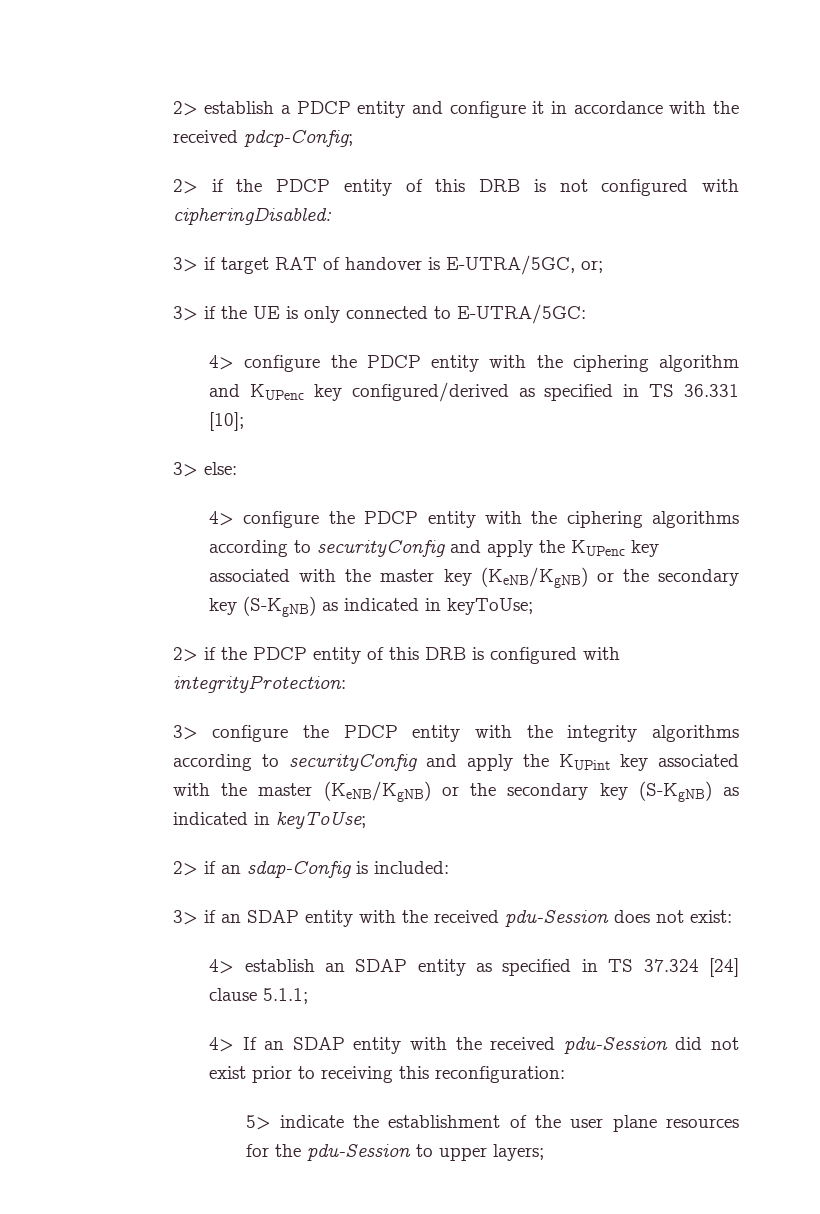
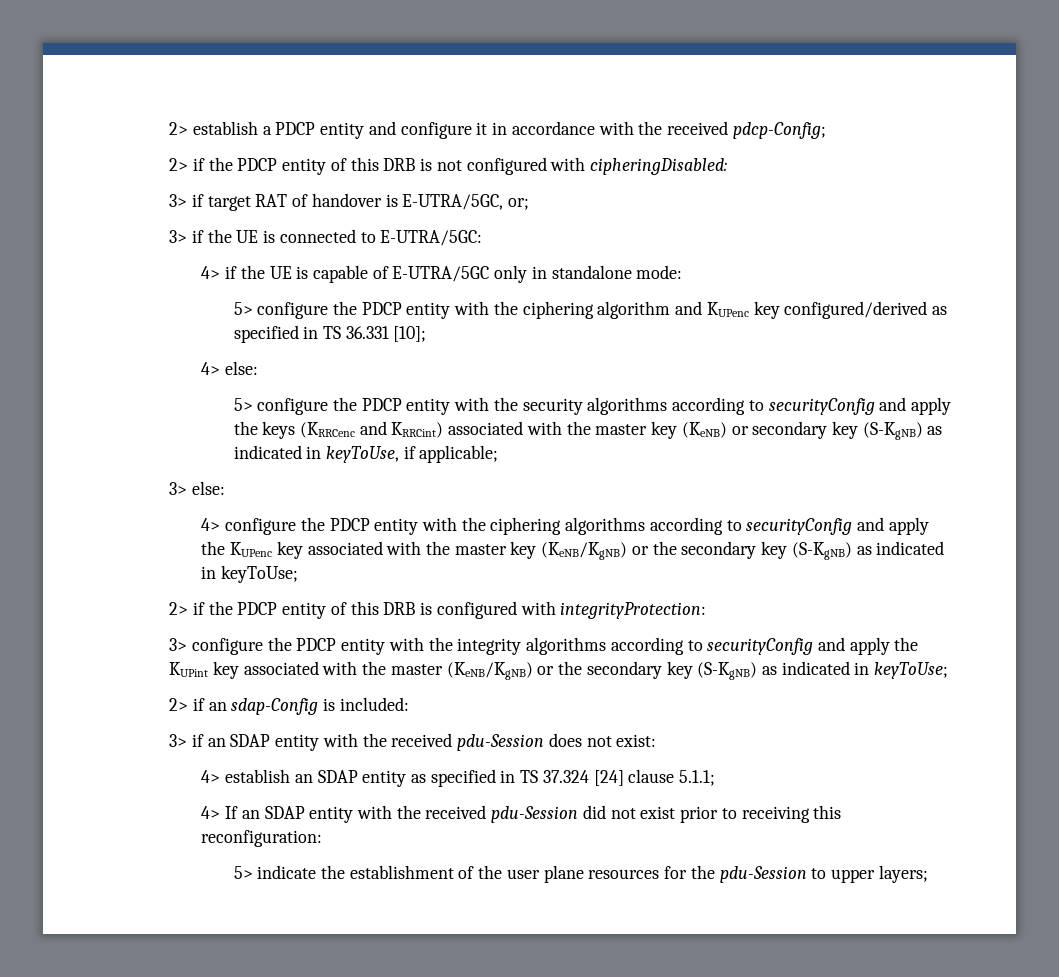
- 3> if the UE is only connected to E-UTRA/5GC:
+ 3> if the UE is connected to E-UTRA/5GC:
- 4> configure the PDCP entity with the ciphering algorithm and KUPenc key configured/derived as specified in TS 36.331 [10];
+ 4> if the UE is capable of E-UTRA/5GC only in standalone mode:
+ 5> configure the PDCP entity with the ciphering algorithm and KUPenc key configured/derived as specified in TS 36.331 [10];
+ 4> else:
+ 5> configure the PDCP entity with the security algorithms according to securityConfig and apply the keys (KRRCenc and KRRCint) associated with the master key (KeNB) or secondary key (S-KgNB) as indicated in keyToUse, if applicable;

